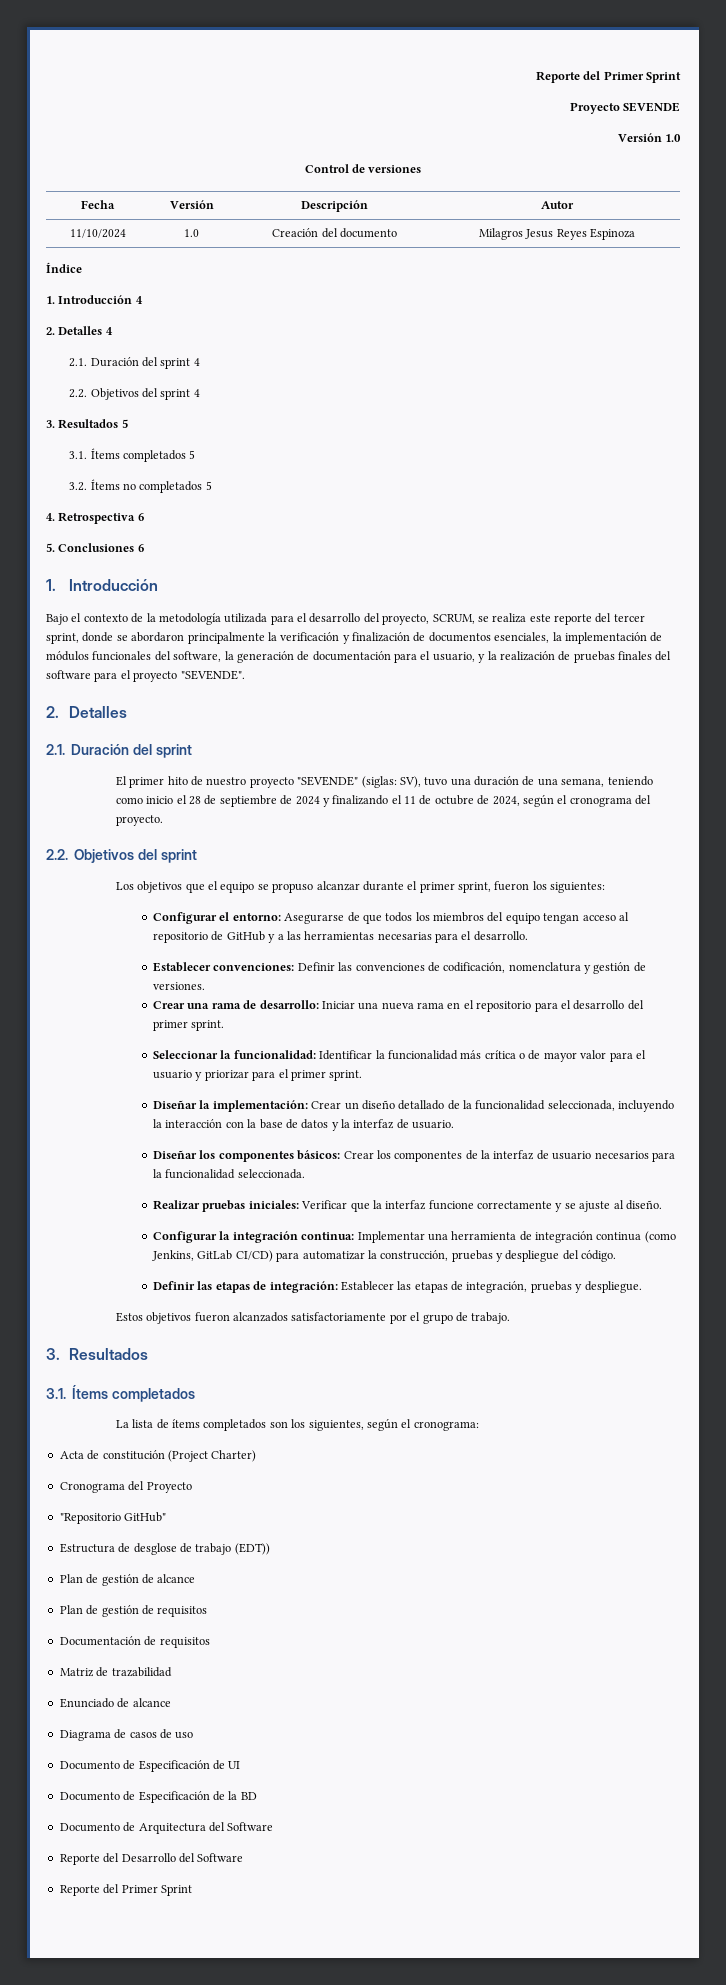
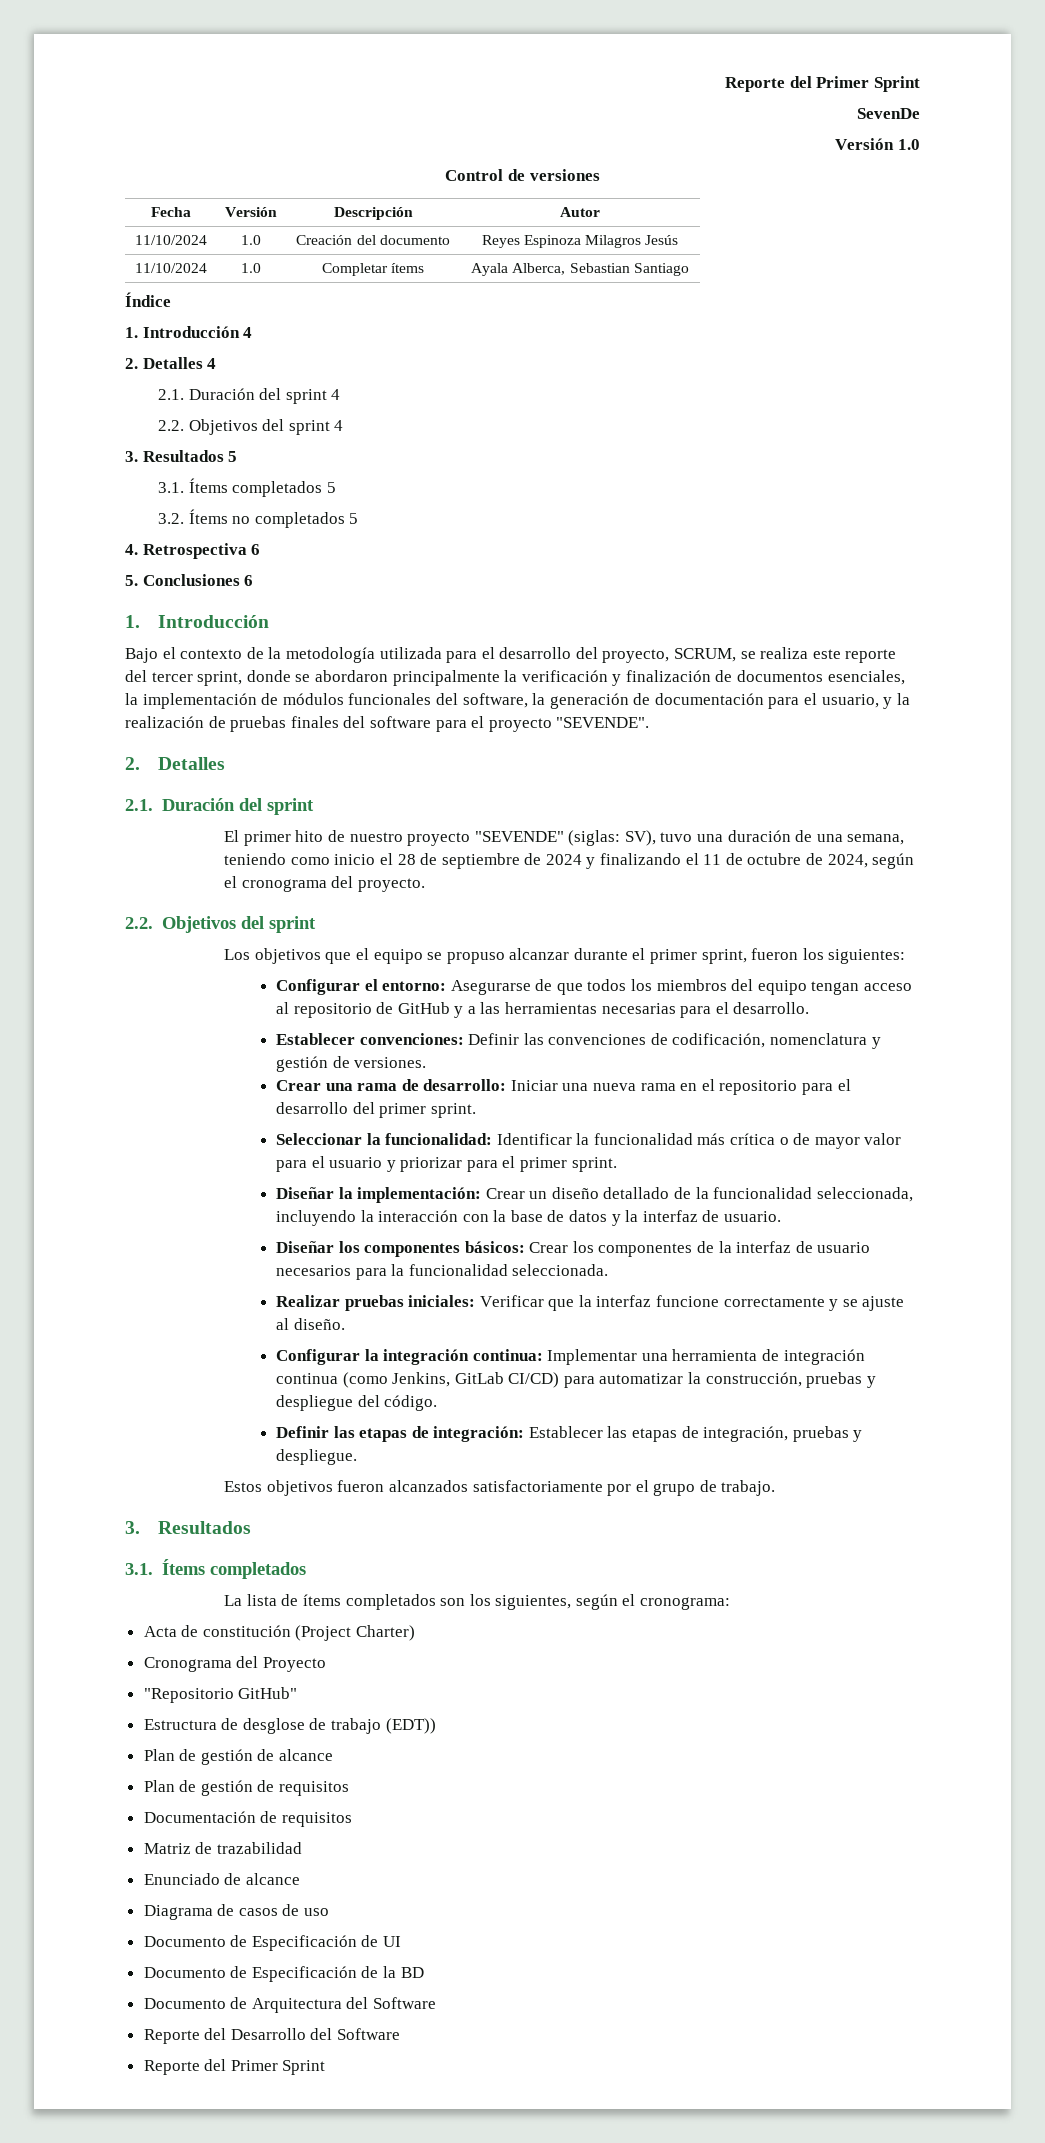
- Proyecto SEVENDE
+ SevenDe
- 11/10/2024 | 1.0 | Creación del documento | Milagros Jesus Reyes Espinoza
+ 11/10/2024 | 1.0 | Creación del documento | Reyes Espinoza Milagros Jesús
+ 11/10/2024 | 1.0 | Completar ítems | Ayala Alberca, Sebastian Santiago

